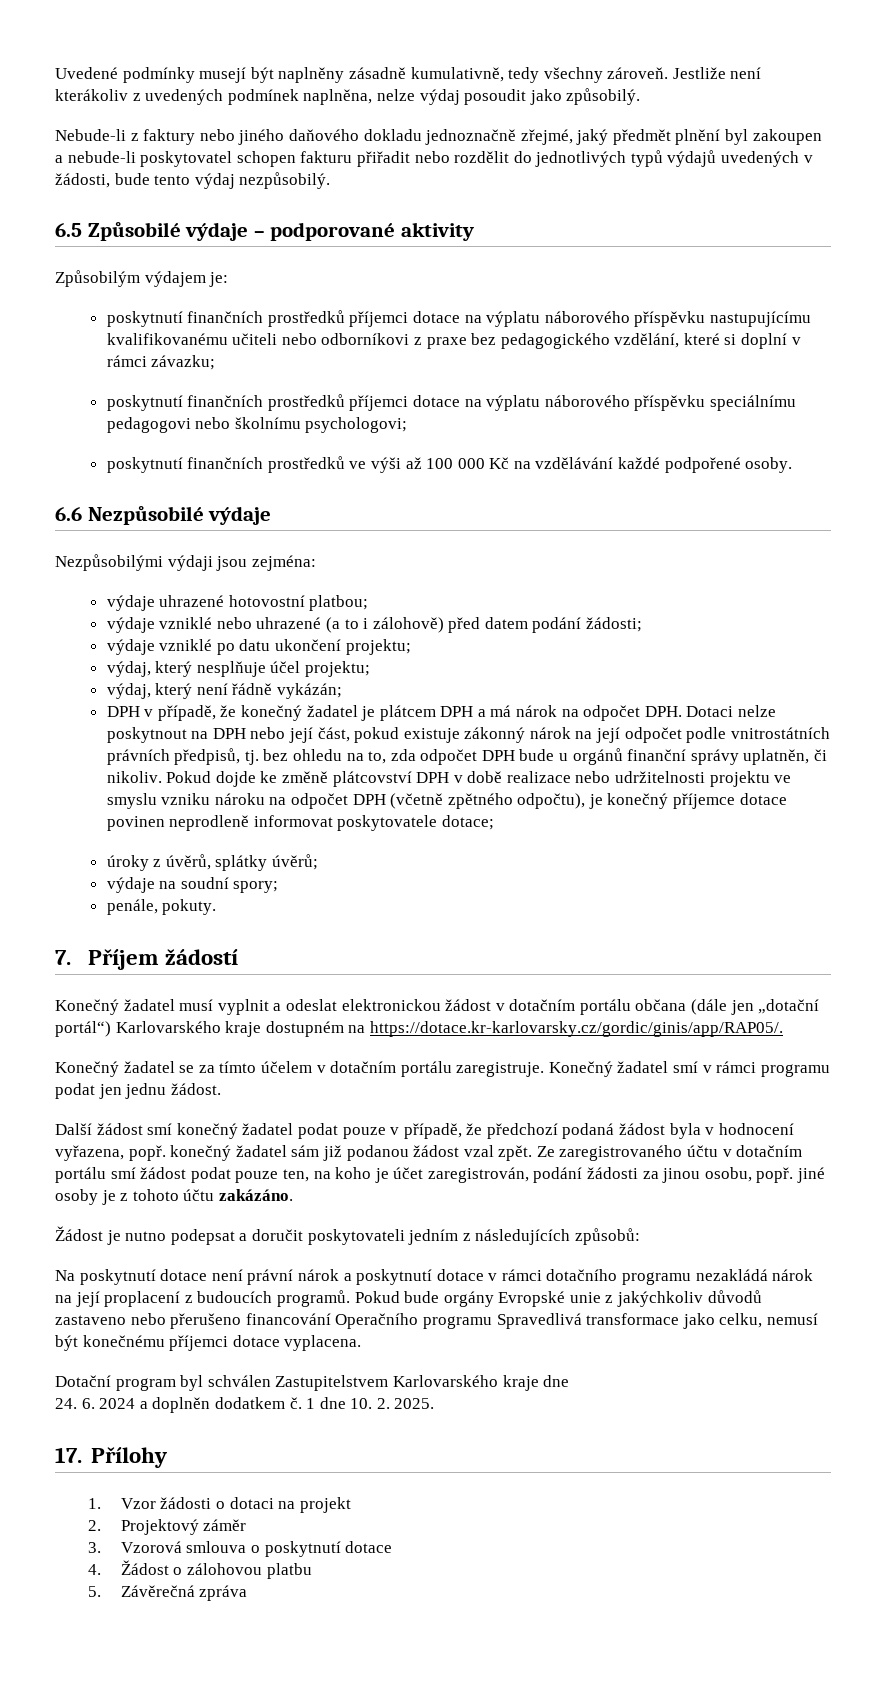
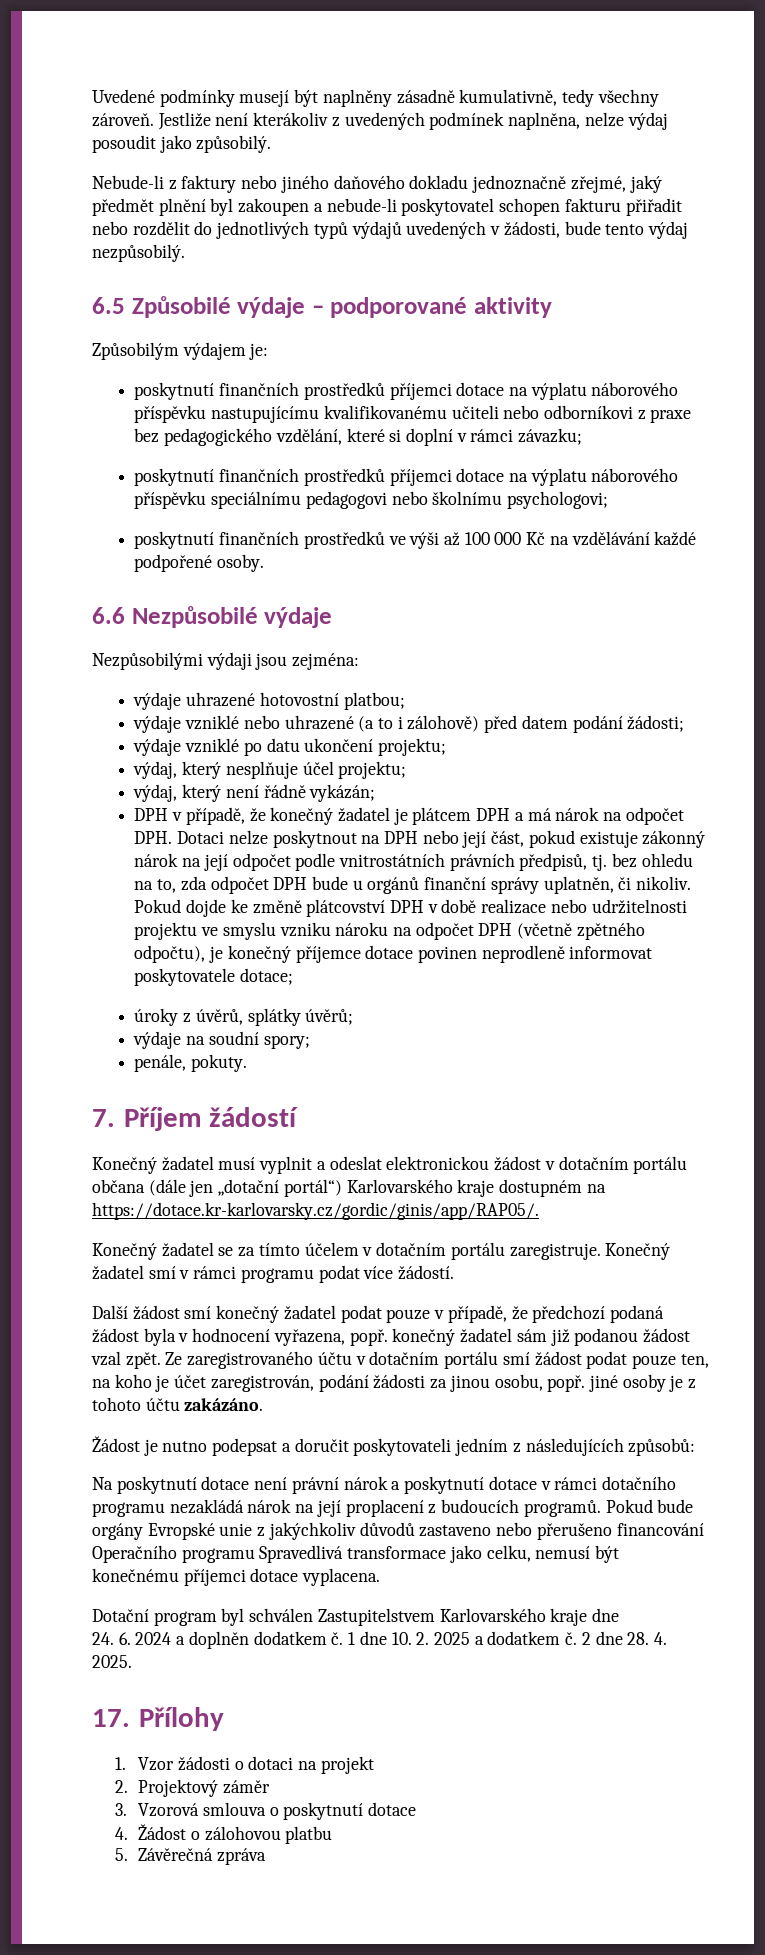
- Konečný žadatel smí v rámci programu podat jen jednu žádost.
+ Konečný žadatel smí v rámci programu podat více žádostí.
- 1 dne 10. 2. 2025.
+ 1 dne 10. 2. 2025 a dodatkem č. 2 dne 28. 4. 2025.

